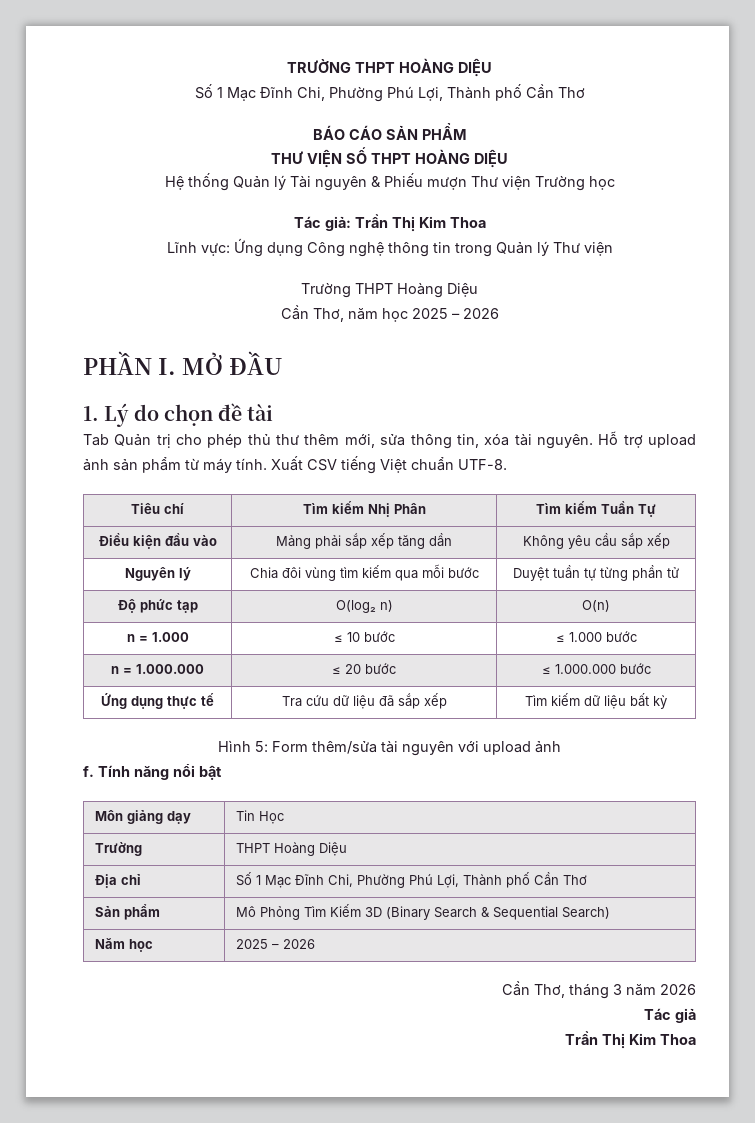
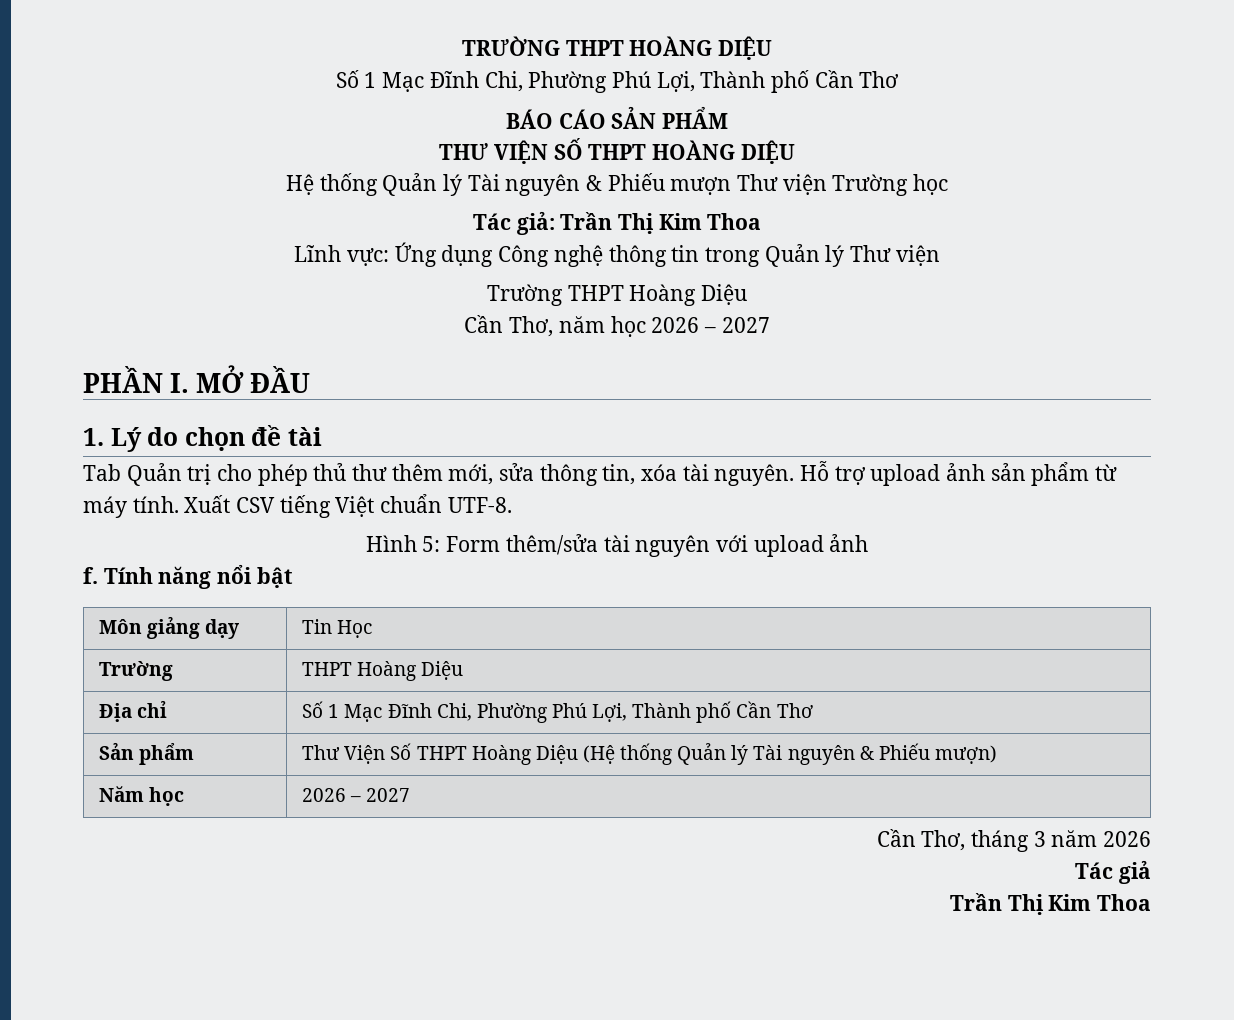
- Cần Thơ, năm học 2025 – 2026
+ Cần Thơ, năm học 2026 – 2027
- Tiêu chí | Tìm kiếm Nhị Phân | Tìm kiếm Tuần Tự
- Điều kiện đầu vào | Mảng phải sắp xếp tăng dần | Không yêu cầu sắp xếp
- Nguyên lý | Chia đôi vùng tìm kiếm qua mỗi bước | Duyệt tuần tự từng phần tử
- Độ phức tạp | O(log₂ n) | O(n)
- n = 1.000 | ≤ 10 bước | ≤ 1.000 bước
- n = 1.000.000 | ≤ 20 bước | ≤ 1.000.000 bước
- Ứng dụng thực tế | Tra cứu dữ liệu đã sắp xếp | Tìm kiếm dữ liệu bất kỳ
- Sản phẩm | Mô Phỏng Tìm Kiếm 3D (Binary Search & Sequential Search)
+ Sản phẩm | Thư Viện Số THPT Hoàng Diệu (Hệ thống Quản lý Tài nguyên & Phiếu mượn)
- Năm học | 2025 – 2026
+ Năm học | 2026 – 2027

